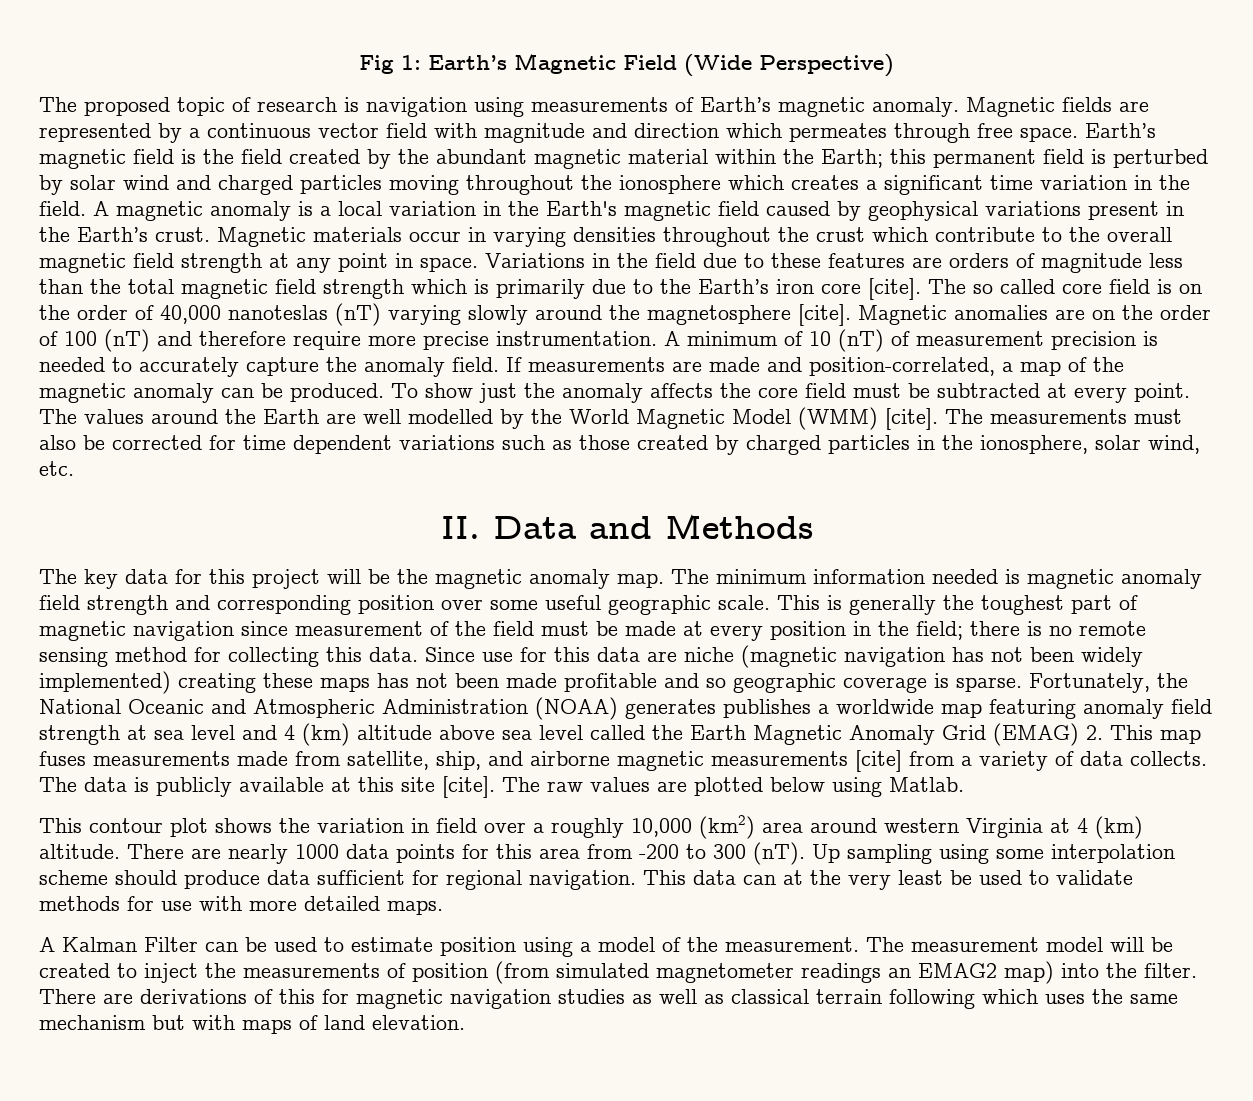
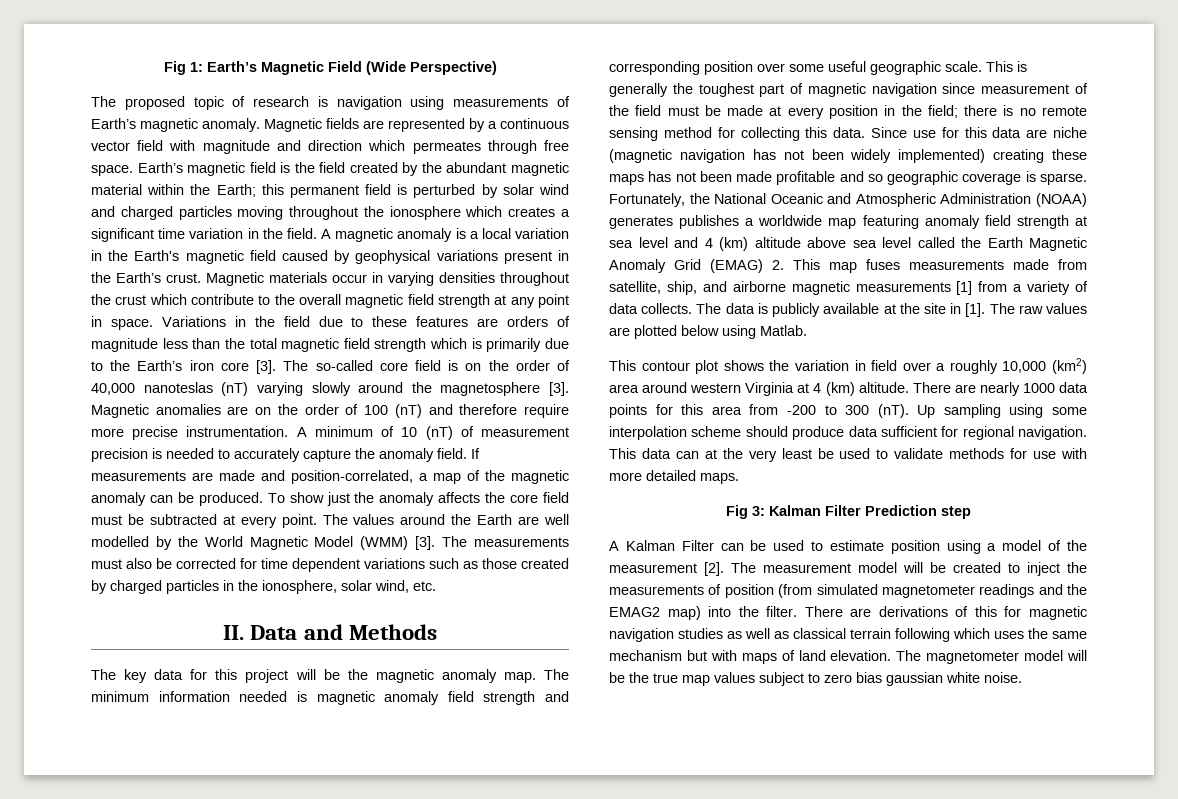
- Variations in the field due to these features are orders of magnitude less than the total magnetic field strength which is primarily due to the Earth’s iron core [cite]. The so called core field is on the order of 40,000 nanoteslas (nT) varying slowly around the magnetosphere [cite].
+ Variations in the field due to these features are orders of magnitude less than the total magnetic field strength which is primarily due to the Earth’s iron core [3]. The so-called core field is on the order of 40,000 nanoteslas (nT) varying slowly around the magnetosphere [3].
- The values around the Earth are well modelled by the World Magnetic Model (WMM) [cite].
+ The values around the Earth are well modelled by the World Magnetic Model (WMM) [3].
- Fortunately, the National Oceanic and Atmospheric Administration (NOAA) generates publishes a worldwide map featuring anomaly field strength at sea level and 4 (km) altitude above sea level called the Earth Magnetic Anomaly Grid (EMAG) 2. This map fuses measurements made from satellite, ship, and airborne magnetic measurements [cite] from a variety of data collects.
+ Fortunately, the National Oceanic and Atmospheric Administration (NOAA) generates publishes a worldwide map featuring anomaly field strength at sea level and 4 (km) altitude above sea level called the Earth Magnetic Anomaly Grid (EMAG) 2. This map fuses measurements made from satellite, ship, and airborne magnetic measurements [1] from a variety of data collects.
- The data is publicly available at this site [cite].
+ The data is publicly available at the site in [1].
+ Fig 3: Kalman Filter Prediction step
- A Kalman Filter can be used to estimate position using a model of the measurement.
+ A Kalman Filter can be used to estimate position using a model of the measurement [2].
- The measurement model will be created to inject the measurements of position (from simulated magnetometer readings an EMAG2 map) into the filter.
+ The measurement model will be created to inject the measurements of position (from simulated magnetometer readings and the EMAG2 map) into the filter.
+ The magnetometer model will be the true map values subject to zero bias gaussian white noise.

